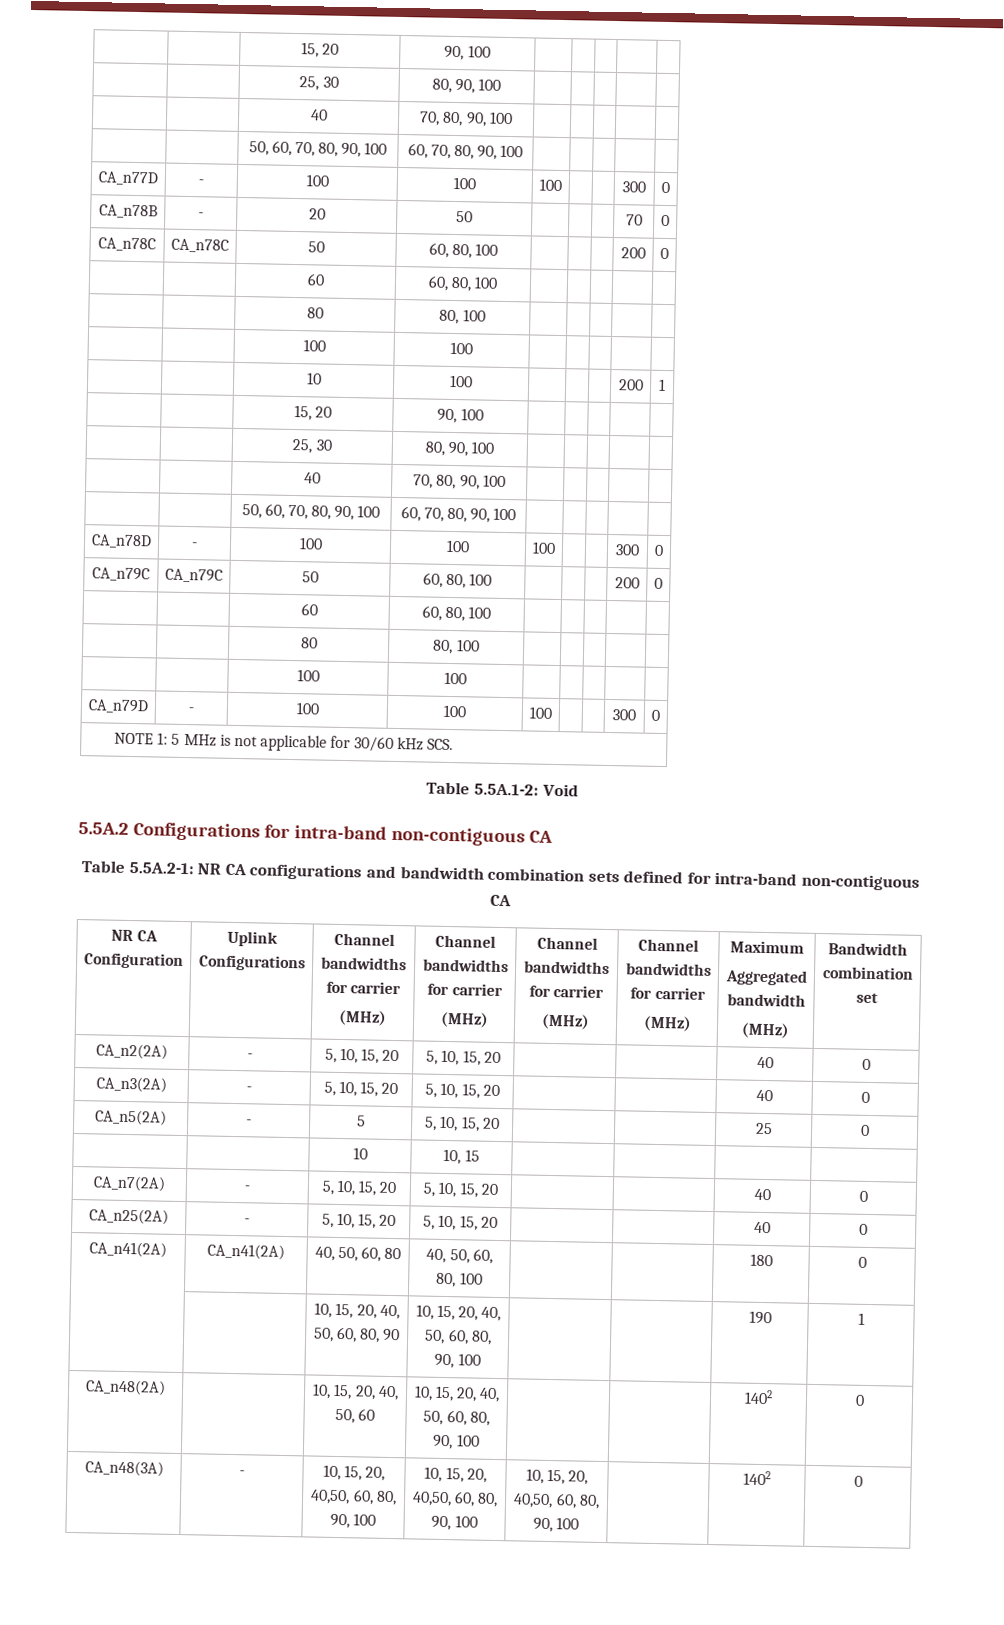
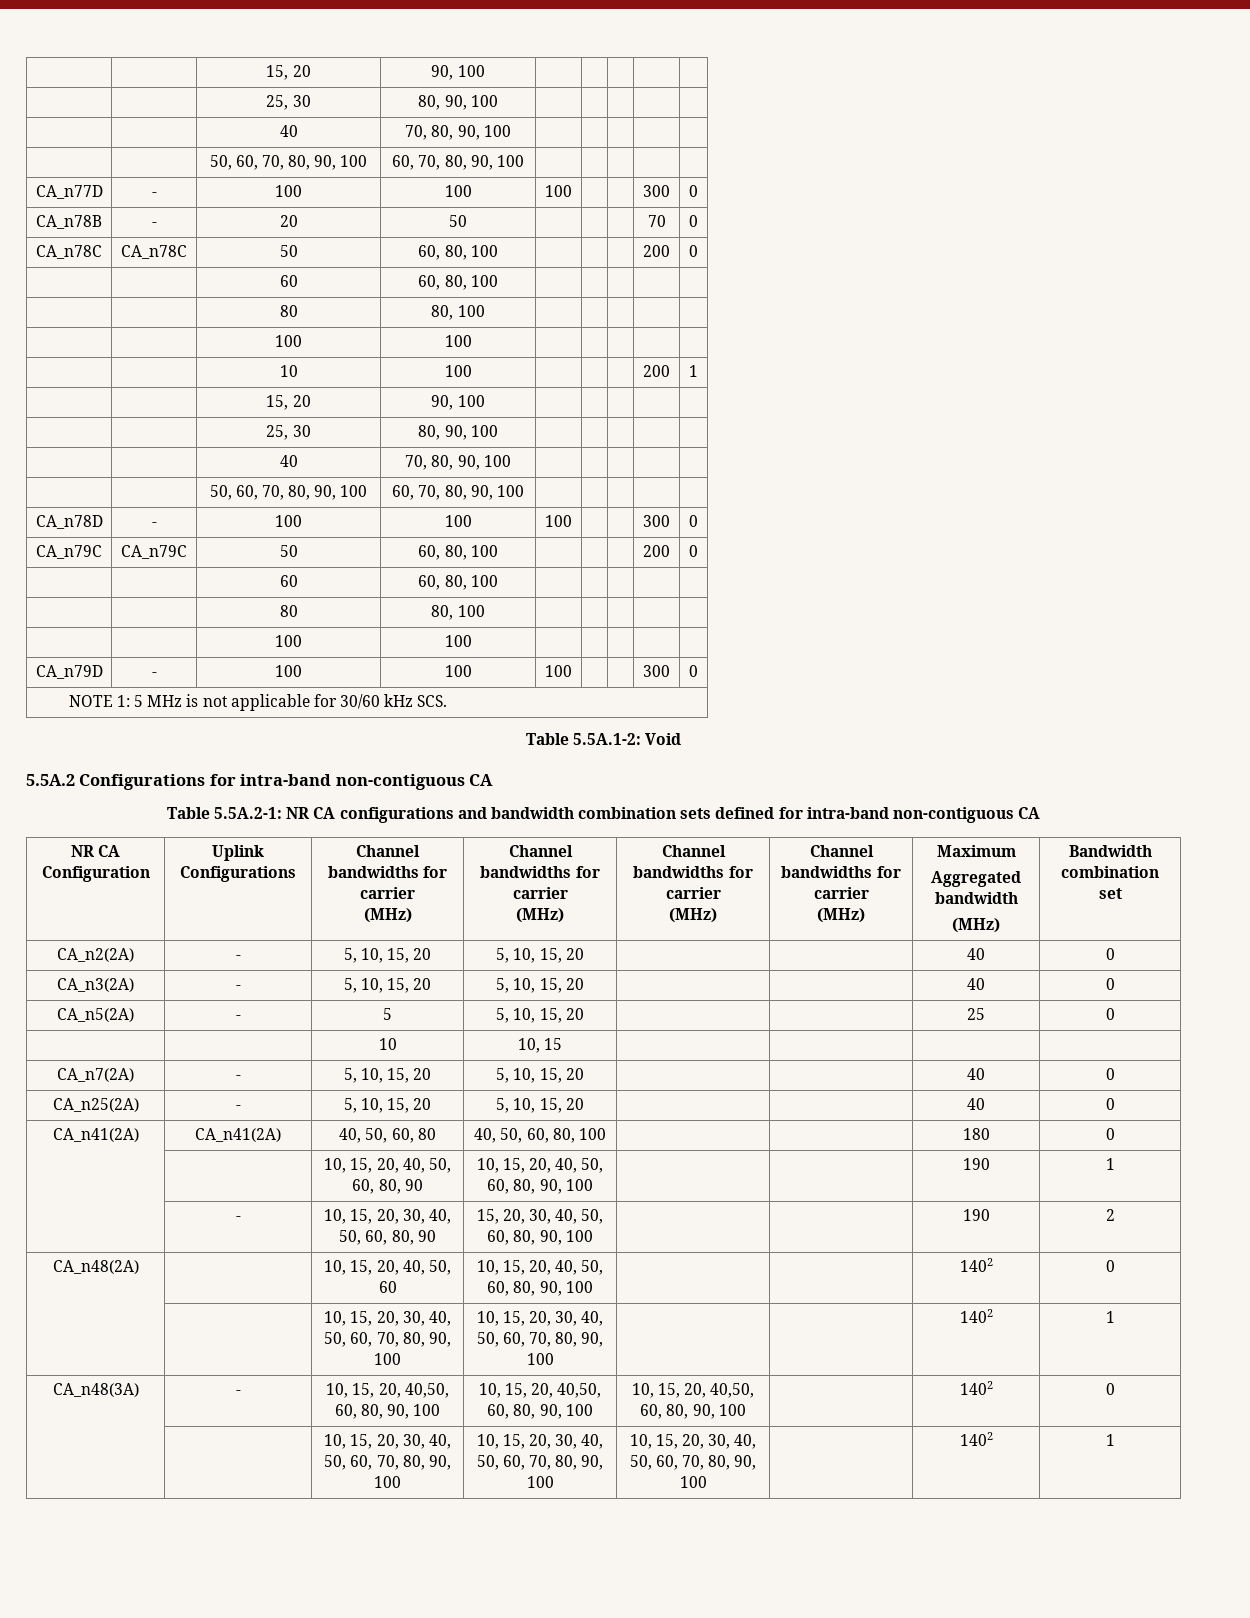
+ | - | 10, 15, 20, 30, 40, 50, 60, 80, 90 | 15, 20, 30, 40, 50, 60, 80, 90, 100 | | | 190 | 2
+ | | 10, 15, 20, 30, 40, 50, 60, 70, 80, 90, 100 | 10, 15, 20, 30, 40, 50, 60, 70, 80, 90, 100 | | | 1402 | 1
+ | | 10, 15, 20, 30, 40, 50, 60, 70, 80, 90, 100 | 10, 15, 20, 30, 40, 50, 60, 70, 80, 90, 100 | 10, 15, 20, 30, 40, 50, 60, 70, 80, 90, 100 | | 1402 | 1

